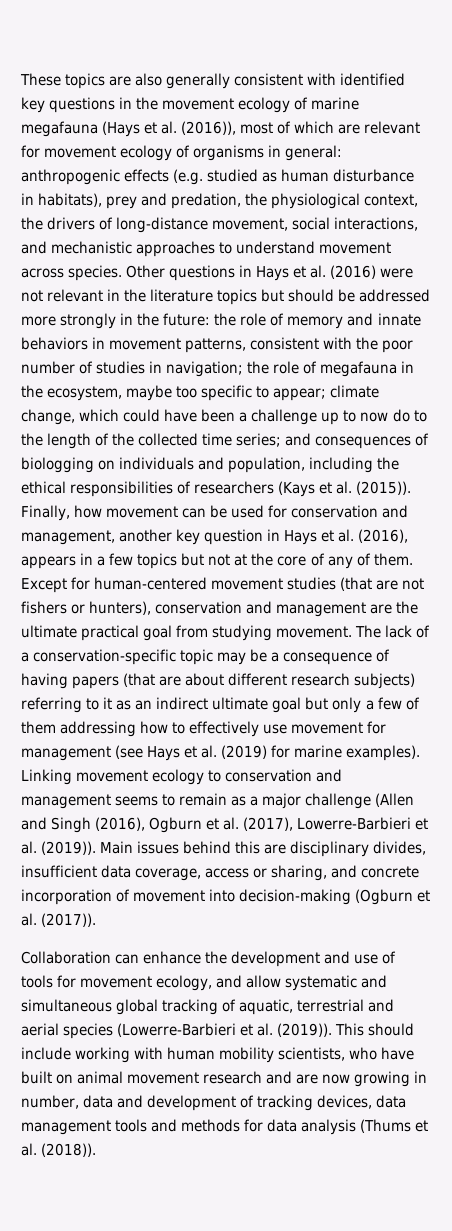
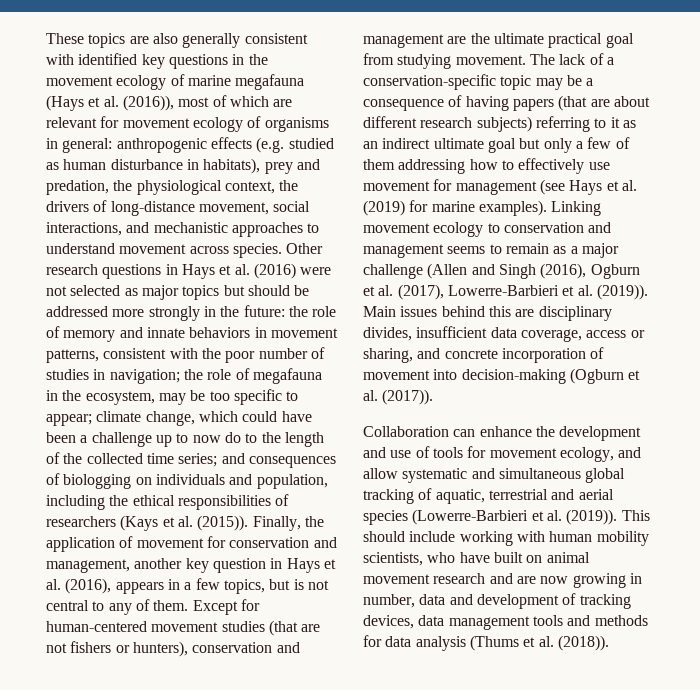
- Other questions in Hays et al. (2016) were not relevant in the literature topics but should be addressed more strongly in the future:
+ Other research questions in Hays et al. (2016) were not selected as major topics but should be addressed more strongly in the future:
- the role of megafauna in the ecosystem, maybe too specific to appear;
+ the role of megafauna in the ecosystem, may be too specific to appear;
- Finally, how movement can be used for conservation and management, another key question in Hays et al. (2016), appears in a few topics but not at the core of any of them.
+ Finally, the application of movement for conservation and management, another key question in Hays et al. (2016), appears in a few topics, but is not central to any of them.

